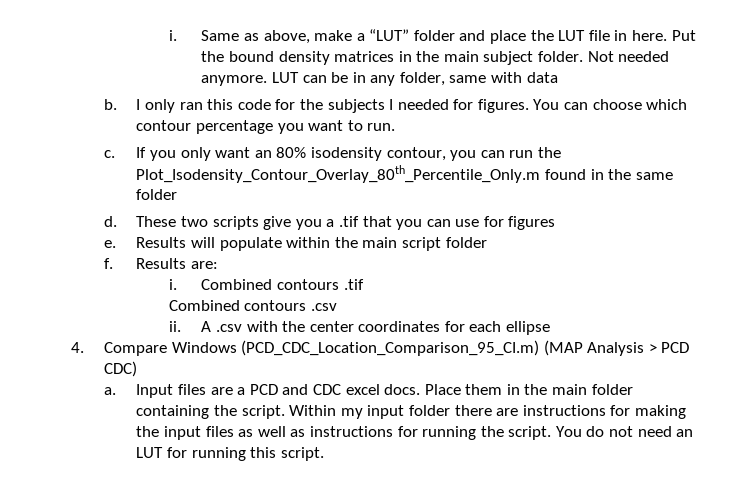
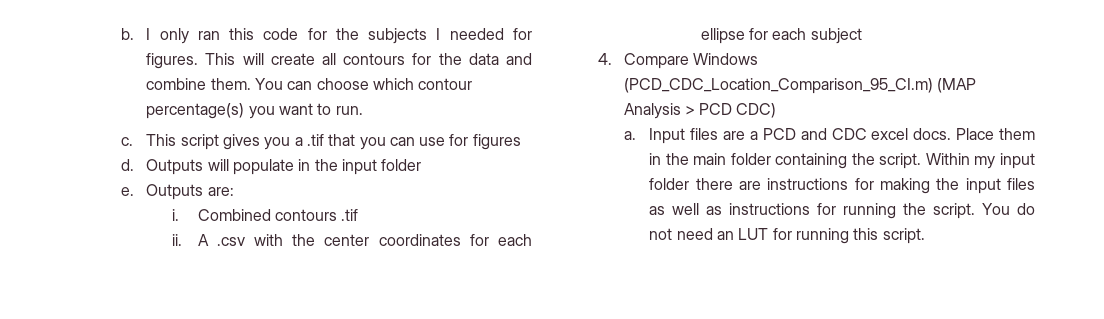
- i. Same as above, make a “LUT” folder and place the LUT file in here. Put the bound density matrices in the main subject folder. Not needed anymore. LUT can be in any folder, same with data
+ This will create all contours for the data and combine them.
- You can choose which contour percentage you want to run.
+ You can choose which contour percentage(s) you want to run.
- If you only want an 80% isodensity contour, you can run the Plot_Isodensity_Contour_Overlay_80th_Percentile_Only.m found in the same folder
- d. These two scripts give you a .tif that you can use for figures
+ This script gives you a .tif that you can use for figures
- e. Results will populate within the main script folder
- f. Results are:
+ d. Outputs will populate in the input folder
+ e. Outputs are:
- Combined contours .csv
- A .csv with the center coordinates for each ellipse
+ A .csv with the center coordinates for each ellipse for each subject

